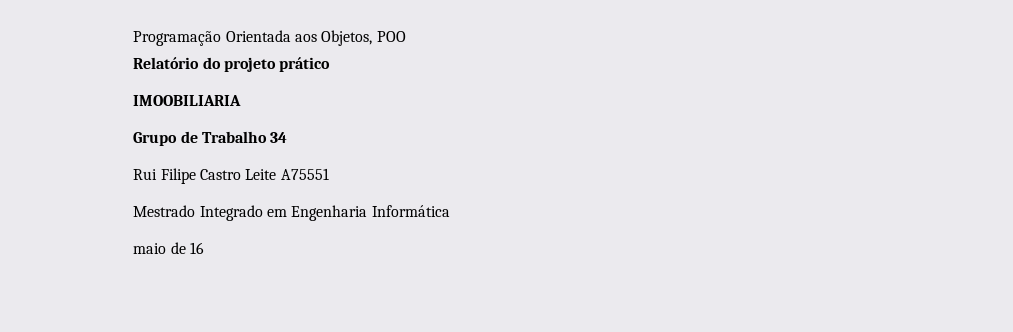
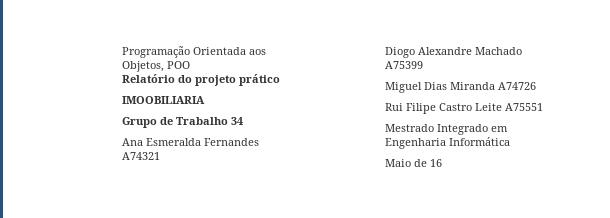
+ Ana Esmeralda Fernandes A74321
+ Diogo Alexandre Machado A75399
+ Miguel Dias Miranda A74726
- maio de 16
+ Maio de 16

